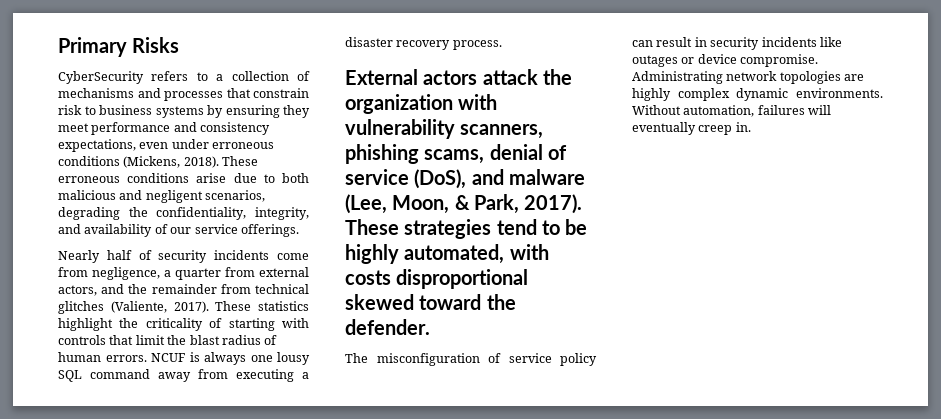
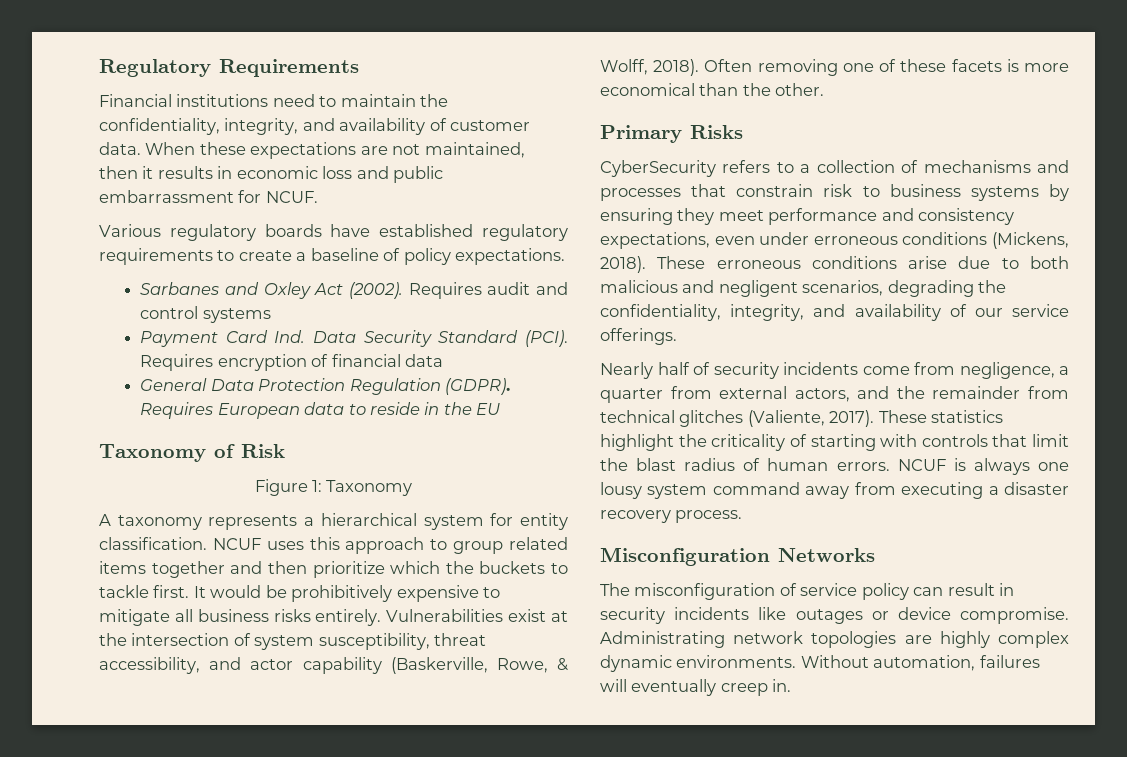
+ Regulatory Requirements
+ Financial institutions need to maintain the confidentiality, integrity, and availability of customer data. When these expectations are not maintained, then it results in economic loss and public embarrassment for NCUF.
+ Various regulatory boards have established regulatory requirements to create a baseline of policy expectations.
+ Sarbanes and Oxley Act (2002). Requires audit and control systems
+ Payment Card Ind. Data Security Standard (PCI). Requires encryption of financial data
+ General Data Protection Regulation (GDPR). Requires European data to reside in the EU
+ Taxonomy of Risk
+ Figure 1: Taxonomy
+ A taxonomy represents a hierarchical system for entity classification. NCUF uses this approach to group related items together and then prioritize which the buckets to tackle first. It would be prohibitively expensive to mitigate all business risks entirely. Vulnerabilities exist at the intersection of system susceptibility, threat accessibility, and actor capability (Baskerville, Rowe, & Wolff, 2018). Often removing one of these facets is more economical than the other.
- NCUF is always one lousy SQL command away from executing a disaster recovery process.
+ NCUF is always one lousy system command away from executing a disaster recovery process.
- External actors attack the organization with vulnerability scanners, phishing scams, denial of service (DoS), and malware (Lee, Moon, & Park, 2017). These strategies tend to be highly automated, with costs disproportional skewed toward the defender.
+ Misconfiguration Networks

